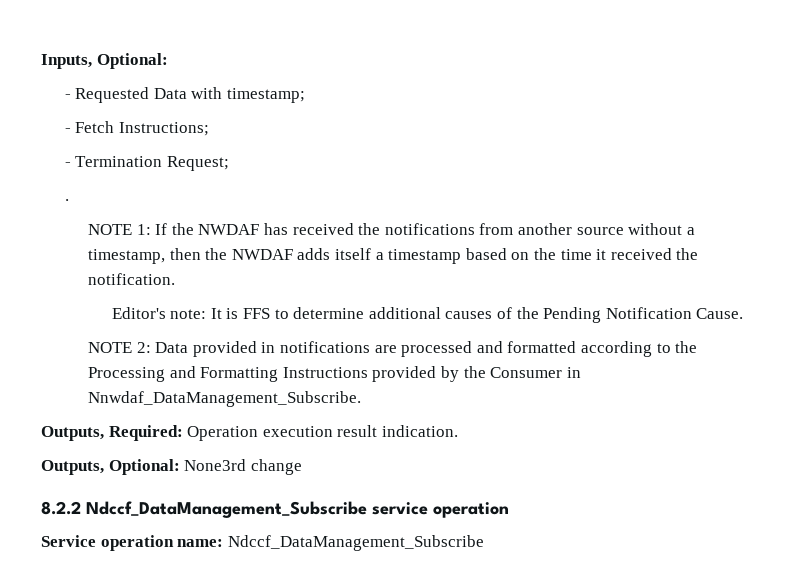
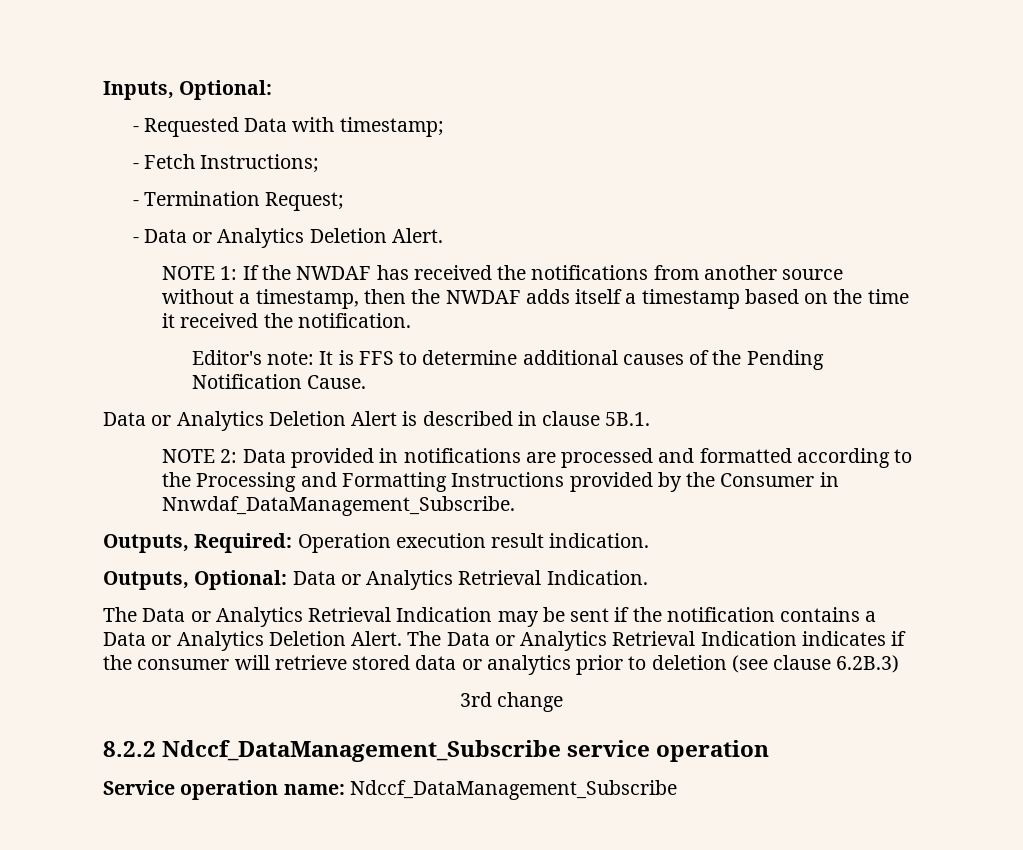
- .
+ - Data or Analytics Deletion Alert.
+ Data or Analytics Deletion Alert is described in clause 5B.1.
- Outputs, Optional: None3rd change
+ Outputs, Optional: Data or Analytics Retrieval Indication.
+ The Data or Analytics Retrieval Indication may be sent if the notification contains a Data or Analytics Deletion Alert. The Data or Analytics Retrieval Indication indicates if the consumer will retrieve stored data or analytics prior to deletion (see clause 6.2B.3)
+ 3rd change

